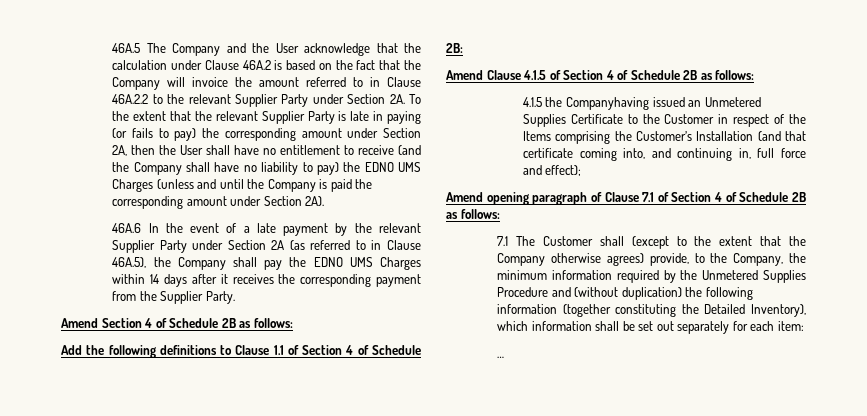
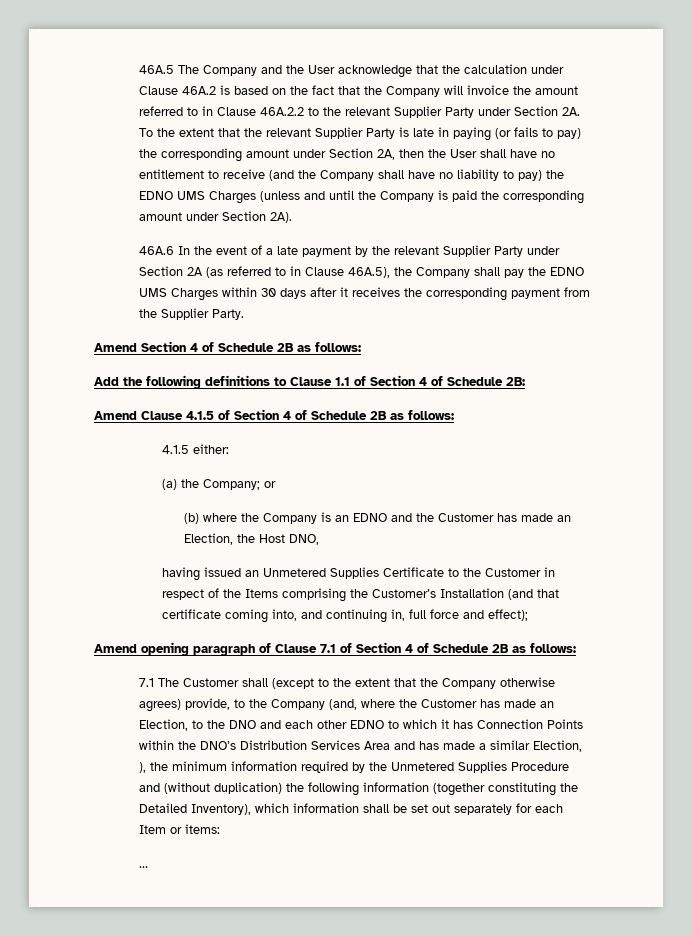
- 46A.6 In the event of a late payment by the relevant Supplier Party under Section 2A (as referred to in Clause 46A.5), the Company shall pay the EDNO UMS Charges within 14 days after it receives the corresponding payment from the Supplier Party.
+ 46A.6 In the event of a late payment by the relevant Supplier Party under Section 2A (as referred to in Clause 46A.5), the Company shall pay the EDNO UMS Charges within 30 days after it receives the corresponding payment from the Supplier Party.
- 4.1.5 the Companyhaving issued an Unmetered Supplies Certificate to the Customer in respect of the Items comprising the Customer’s Installation (and that certificate coming into, and continuing in, full force and effect);
+ 4.1.5 either:
+ (a) the Company; or
+ (b) where the Company is an EDNO and the Customer has made an Election, the Host DNO,
+ having issued an Unmetered Supplies Certificate to the Customer in respect of the Items comprising the Customer’s Installation (and that certificate coming into, and continuing in, full force and effect);
- 7.1 The Customer shall (except to the extent that the Company otherwise agrees) provide, to the Company, the minimum information required by the Unmetered Supplies Procedure and (without duplication) the following information (together constituting the Detailed Inventory), which information shall be set out separately for each item:
+ 7.1 The Customer shall (except to the extent that the Company otherwise agrees) provide, to the Company (and, where the Customer has made an Election, to the DNO and each other EDNO to which it has Connection Points within the DNO’s Distribution Services Area and has made a similar Election, ), the minimum information required by the Unmetered Supplies Procedure and (without duplication) the following information (together constituting the Detailed Inventory), which information shall be set out separately for each Item or items:

